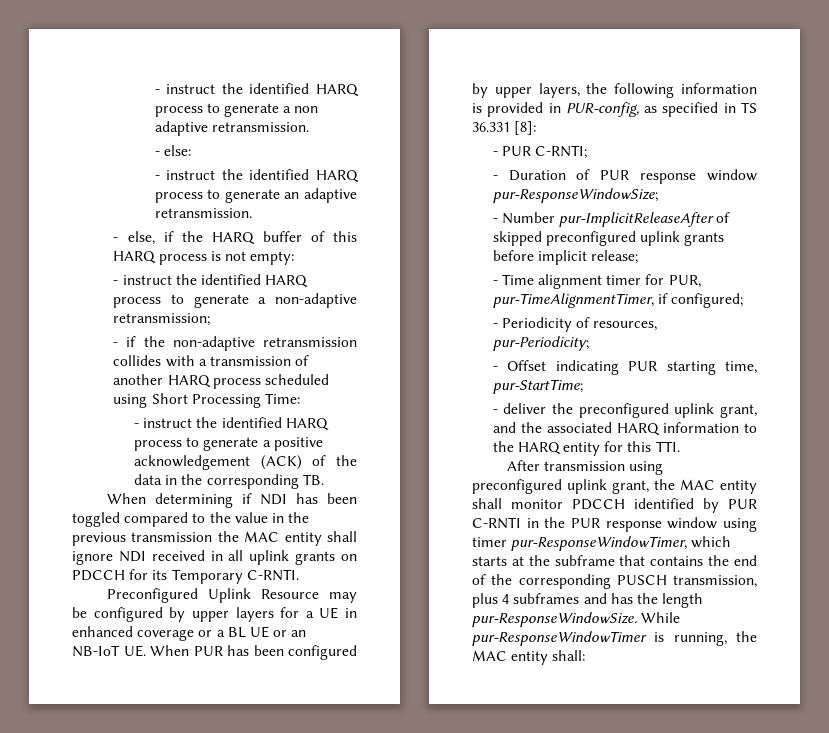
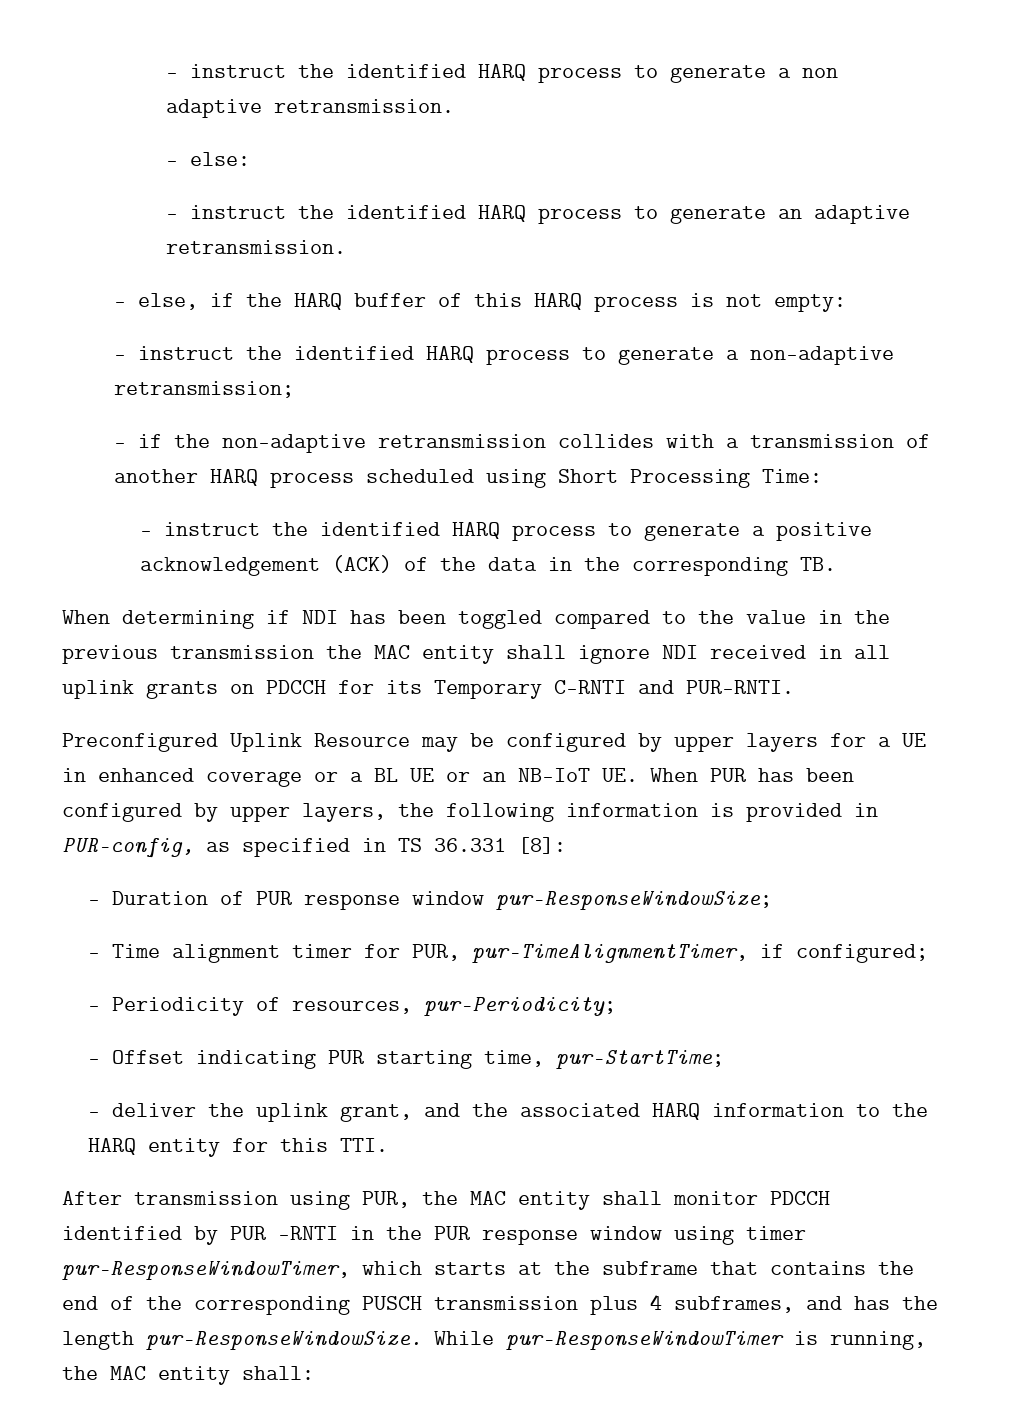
- When determining if NDI has been toggled compared to the value in the previous transmission the MAC entity shall ignore NDI received in all uplink grants on PDCCH for its Temporary C-RNTI.
+ When determining if NDI has been toggled compared to the value in the previous transmission the MAC entity shall ignore NDI received in all uplink grants on PDCCH for its Temporary C-RNTI and PUR-RNTI.
- - PUR C-RNTI;
- - Number pur-ImplicitReleaseAfter of skipped preconfigured uplink grants before implicit release;
- - deliver the preconfigured uplink grant, and the associated HARQ information to the HARQ entity for this TTI.
+ - deliver the uplink grant, and the associated HARQ information to the HARQ entity for this TTI.
- After transmission using preconfigured uplink grant, the MAC entity shall monitor PDCCH identified by PUR C-RNTI in the PUR response window using timer pur-ResponseWindowTimer, which starts at the subframe that contains the end of the corresponding PUSCH transmission, plus 4 subframes and has the length pur-ResponseWindowSize.
+ After transmission using PUR, the MAC entity shall monitor PDCCH identified by PUR -RNTI in the PUR response window using timer pur-ResponseWindowTimer, which starts at the subframe that contains the end of the corresponding PUSCH transmission plus 4 subframes, and has the length pur-ResponseWindowSize.

